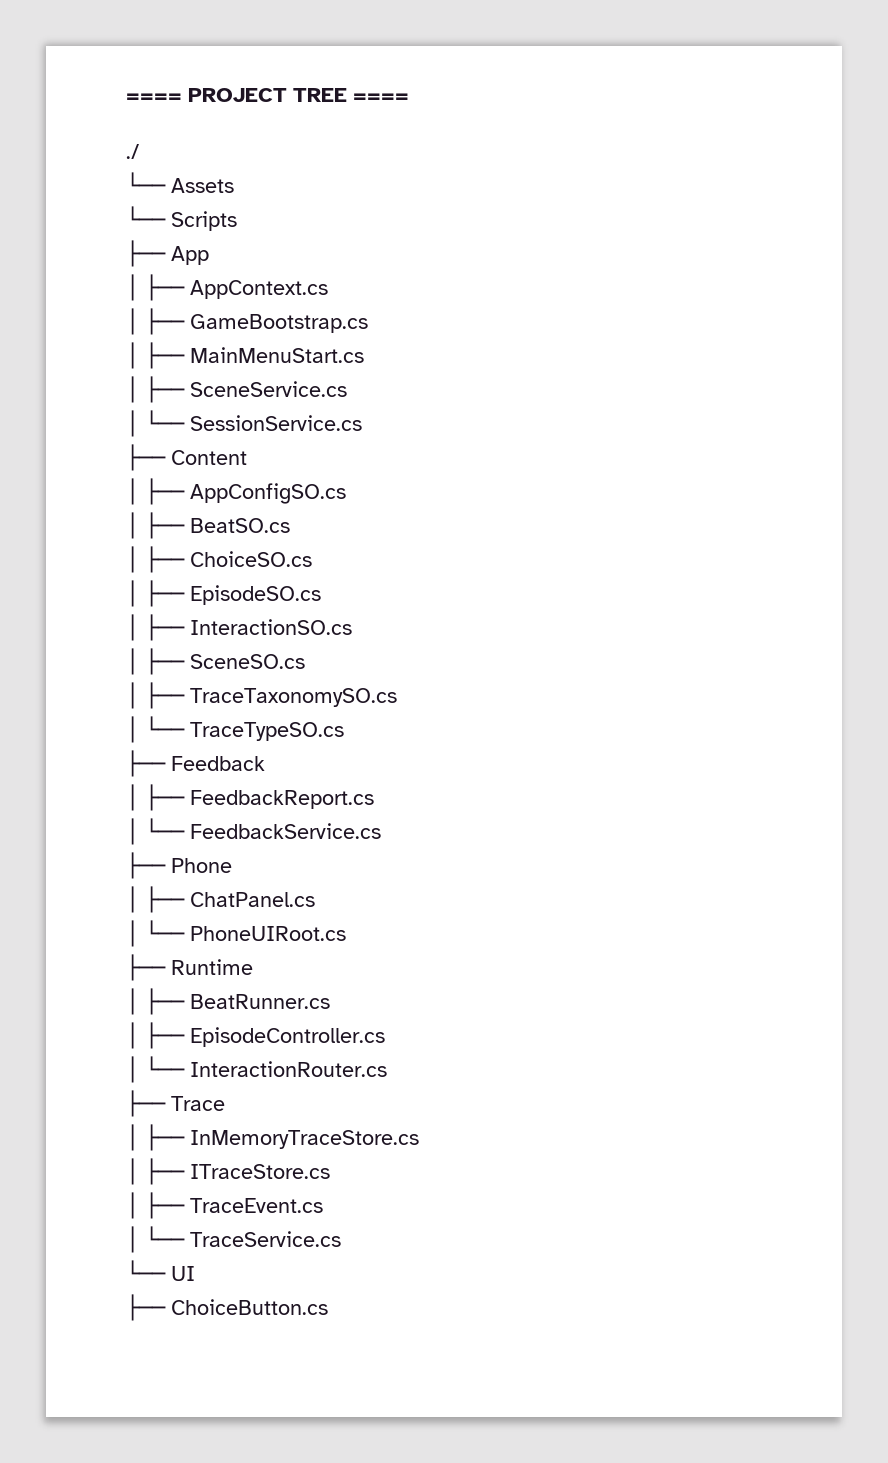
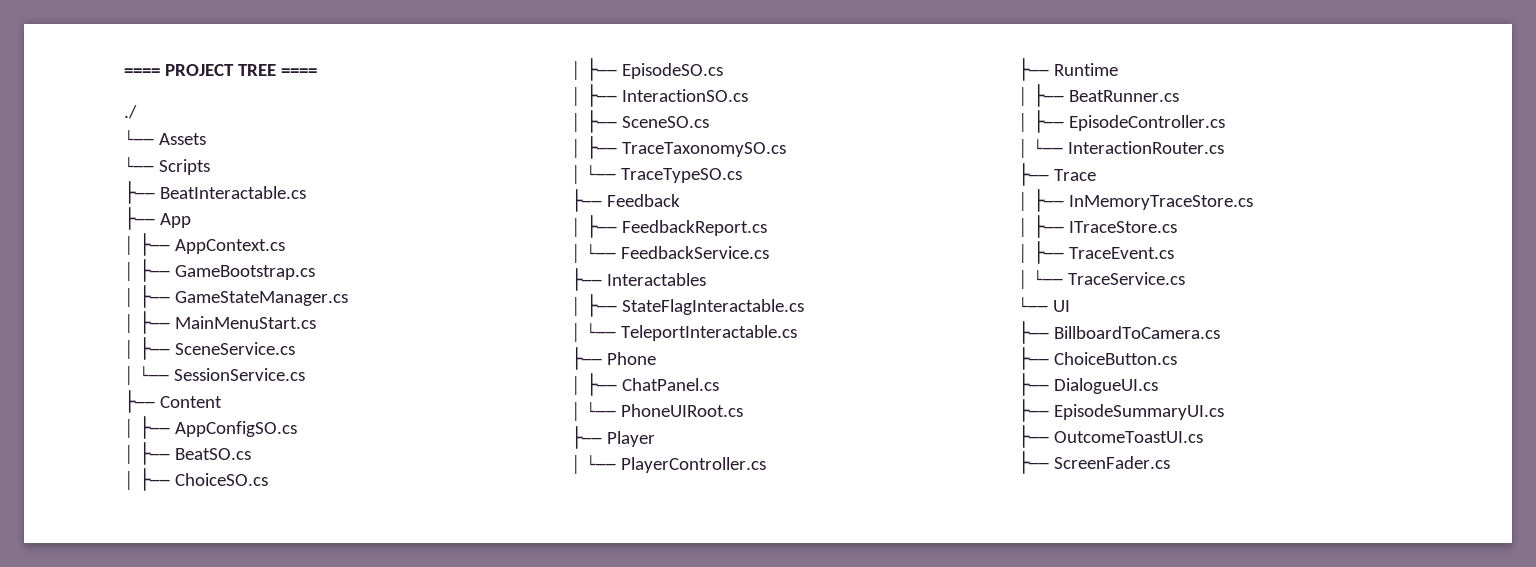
+ ├── BeatInteractable.cs
+ │ ├── GameStateManager.cs
+ ├── Interactables
+ │ ├── StateFlagInteractable.cs
+ │ └── TeleportInteractable.cs
+ ├── Player
+ │ └── PlayerController.cs
+ ├── BillboardToCamera.cs
+ ├── DialogueUI.cs
+ ├── EpisodeSummaryUI.cs
+ ├── OutcomeToastUI.cs
+ ├── ScreenFader.cs

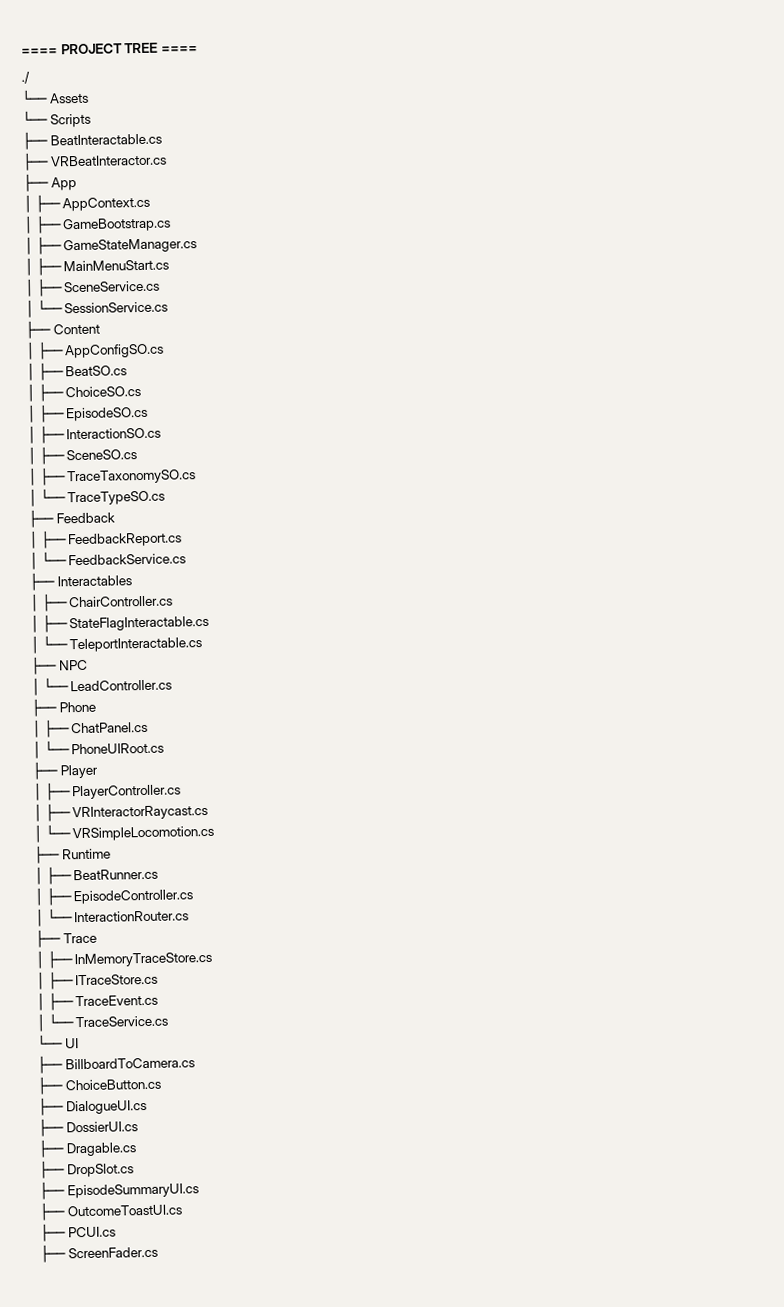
+ ├── VRBeatInteractor.cs
+ │ ├── ChairController.cs
+ ├── NPC
+ │ └── LeadController.cs
- │ └── PlayerController.cs
+ │ ├── PlayerController.cs
+ │ ├── VRInteractorRaycast.cs
+ │ └── VRSimpleLocomotion.cs
+ ├── DossierUI.cs
+ ├── Dragable.cs
+ ├── DropSlot.cs
+ ├── PCUI.cs

